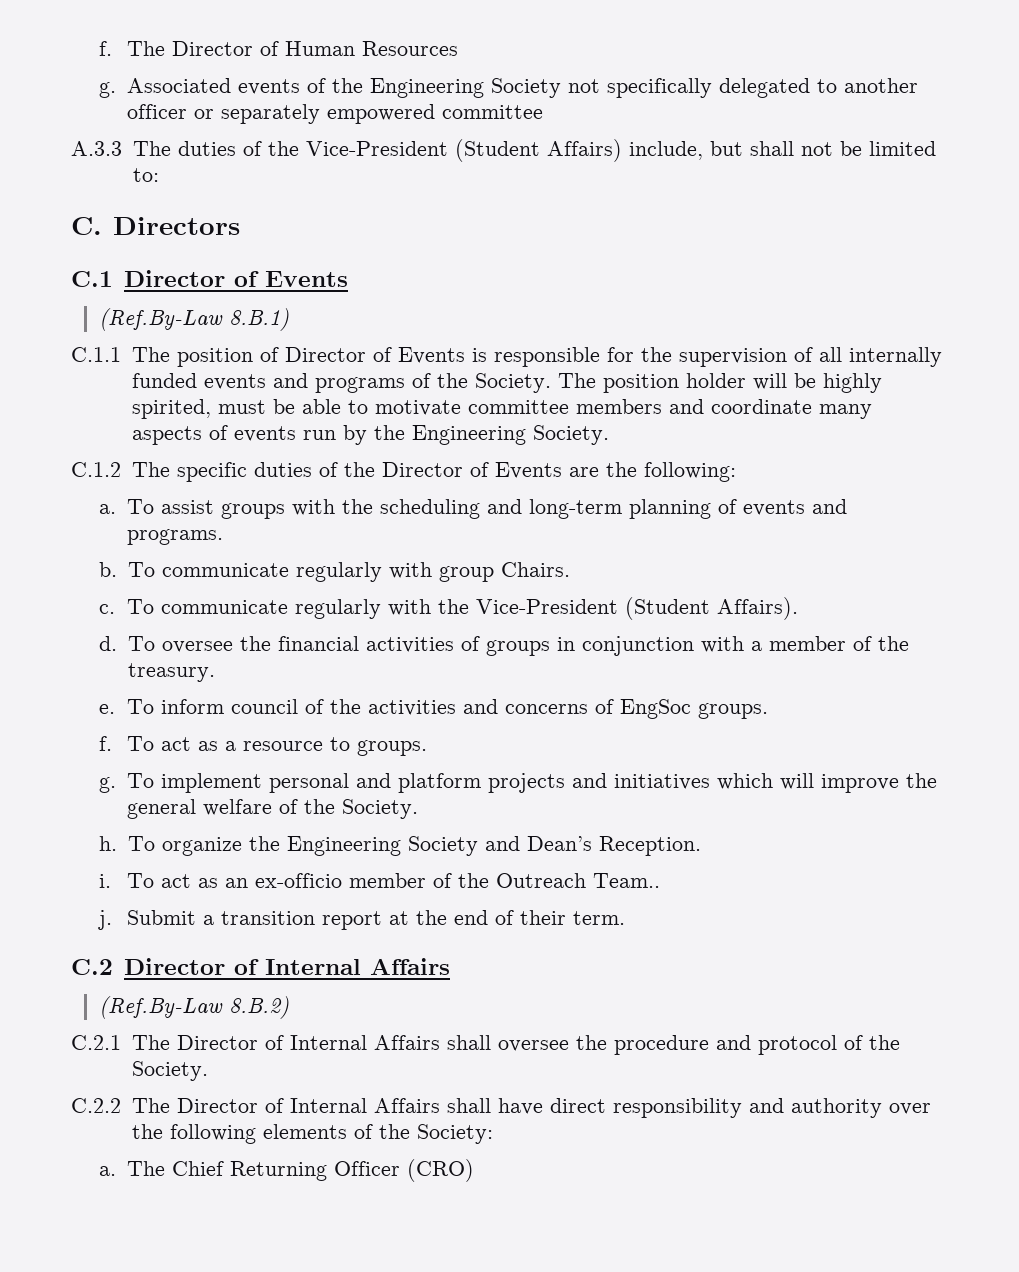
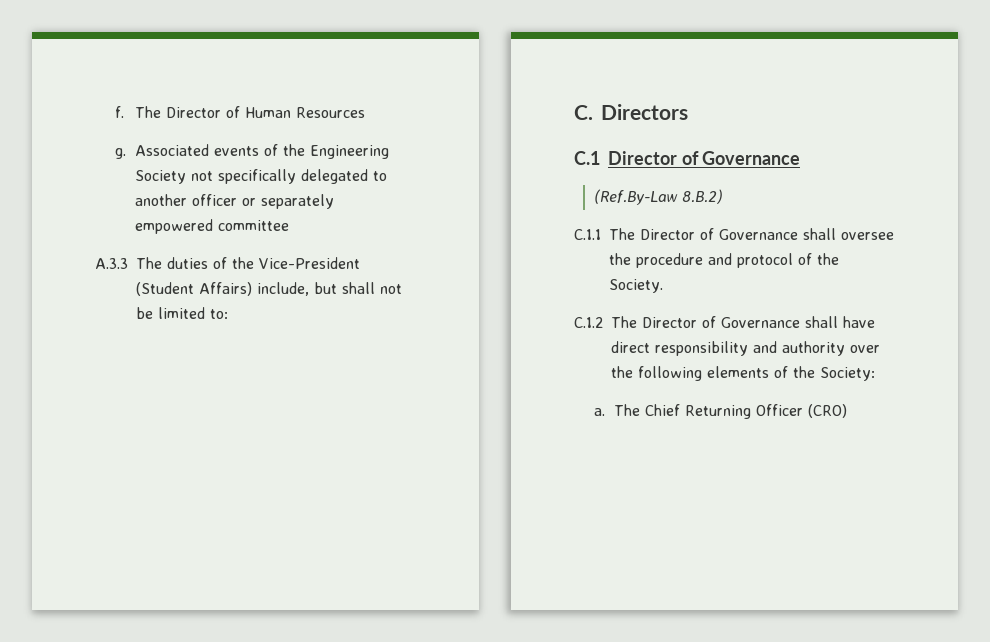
- C.1 Director of Events
- (Ref.By-Law 8.B.1)
- C.1.1 The position of Director of Events is responsible for the supervision of all internally funded events and programs of the Society. The position holder will be highly spirited, must be able to motivate committee members and coordinate many aspects of events run by the Engineering Society.
- C.1.2 The specific duties of the Director of Events are the following:
- a. To assist groups with the scheduling and long-term planning of events and programs.
- b. To communicate regularly with group Chairs.
- c. To communicate regularly with the Vice-President (Student Affairs).
- d. To oversee the financial activities of groups in conjunction with a member of the treasury.
- e. To inform council of the activities and concerns of EngSoc groups.
- f. To act as a resource to groups.
- g. To implement personal and platform projects and initiatives which will improve the general welfare of the Society.
- h. To organize the Engineering Society and Dean’s Reception.
- i. To act as an ex-officio member of the Outreach Team..
- j. Submit a transition report at the end of their term.
- C.2 Director of Internal Affairs
+ C.1 Director of Governance
- C.2.1 The Director of Internal Affairs shall oversee the procedure and protocol of the Society.
+ C.1.1 The Director of Governance shall oversee the procedure and protocol of the Society.
- C.2.2 The Director of Internal Affairs shall have direct responsibility and authority over the following elements of the Society:
+ C.1.2 The Director of Governance shall have direct responsibility and authority over the following elements of the Society:

